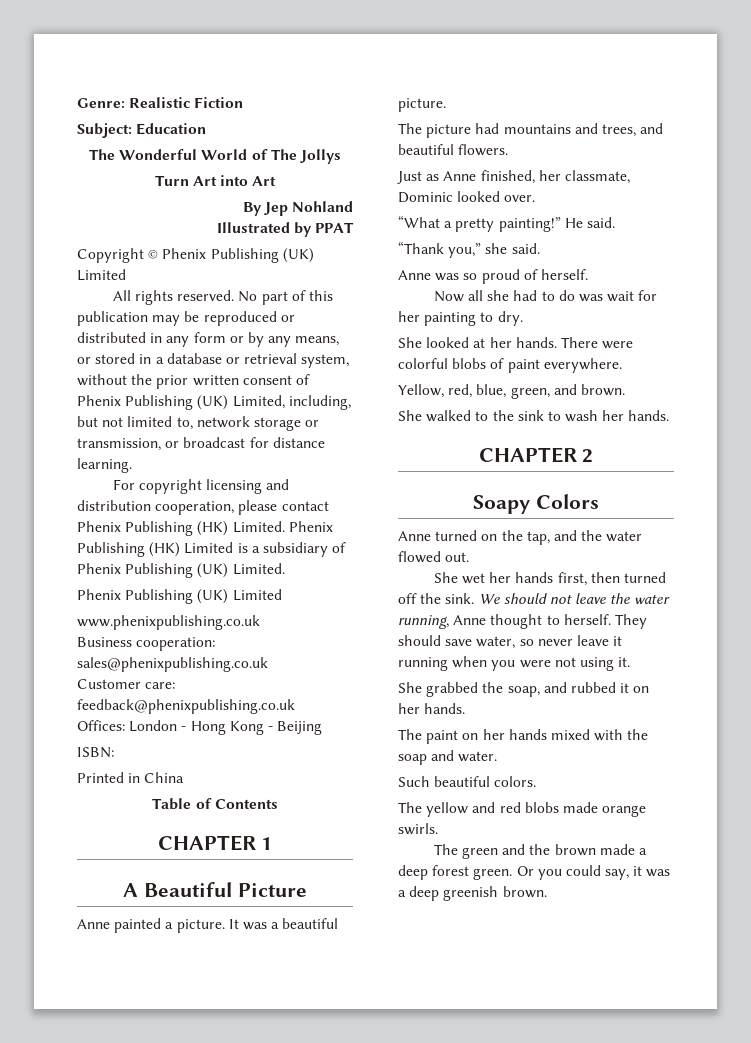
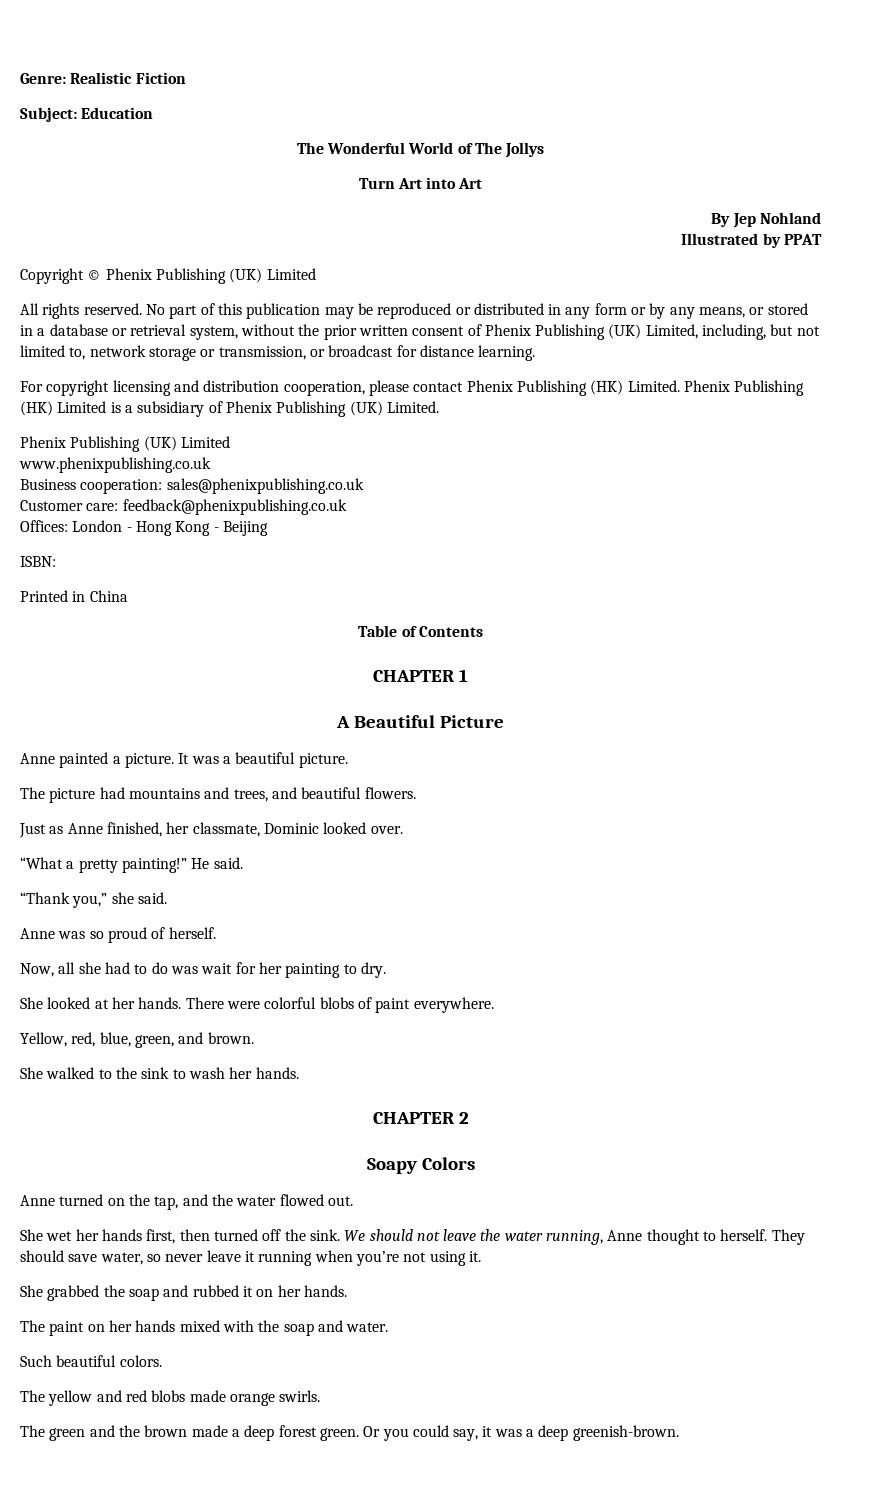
- Now all she had to do was wait for her painting to dry.
+ Now, all she had to do was wait for her painting to dry.
- They should save water, so never leave it running when you were not using it.
+ They should save water, so never leave it running when you’re not using it.
- She grabbed the soap, and rubbed it on her hands.
+ She grabbed the soap and rubbed it on her hands.
- Or you could say, it was a deep greenish brown.
+ Or you could say, it was a deep greenish-brown.

